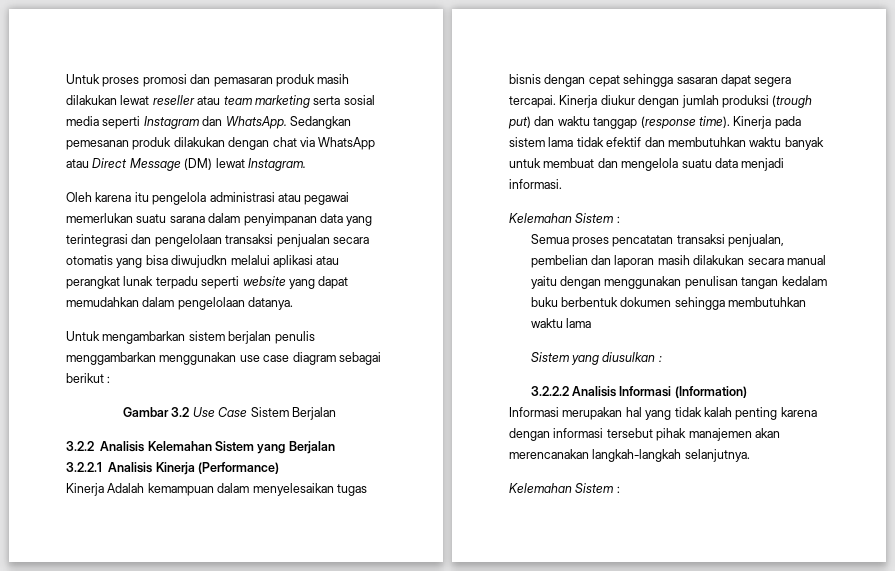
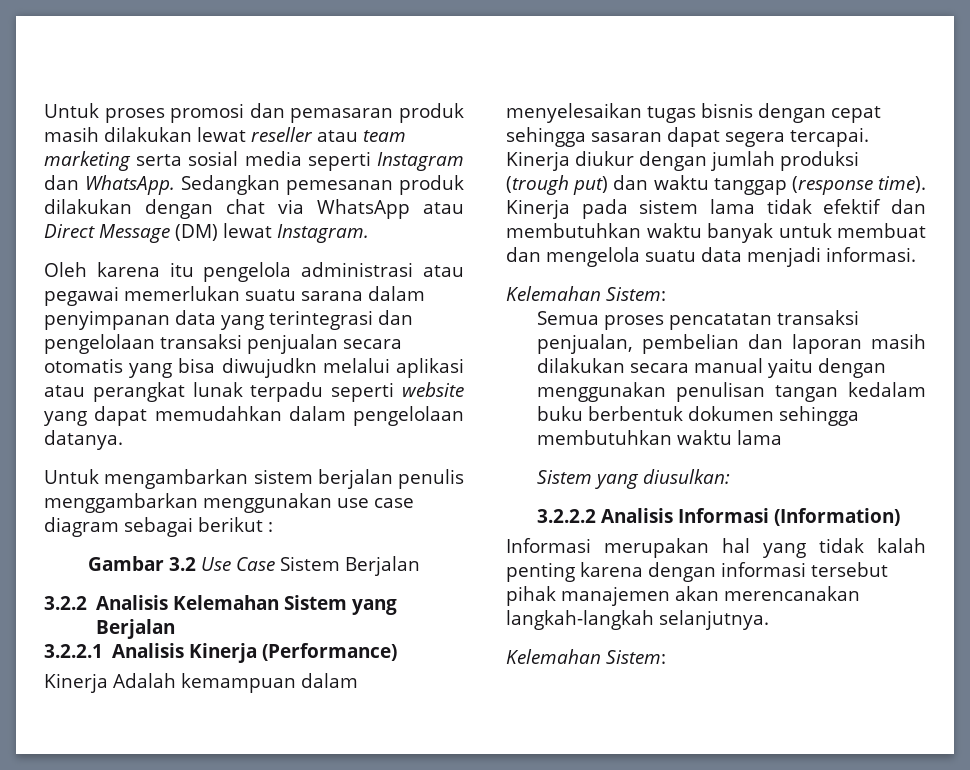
  Kinerja pada sistem lama tidak efektif dan membutuhkan waktu banyak untuk membuat dan mengelola suatu data menjadi informasi.
- Kelemahan Sistem :
+ Kelemahan Sistem:
- Sistem yang diusulkan :
+ Sistem yang diusulkan:
  Informasi merupakan hal yang tidak kalah penting karena dengan informasi tersebut pihak manajemen akan merencanakan langkah-langkah selanjutnya.
- Kelemahan Sistem :
+ Kelemahan Sistem:

